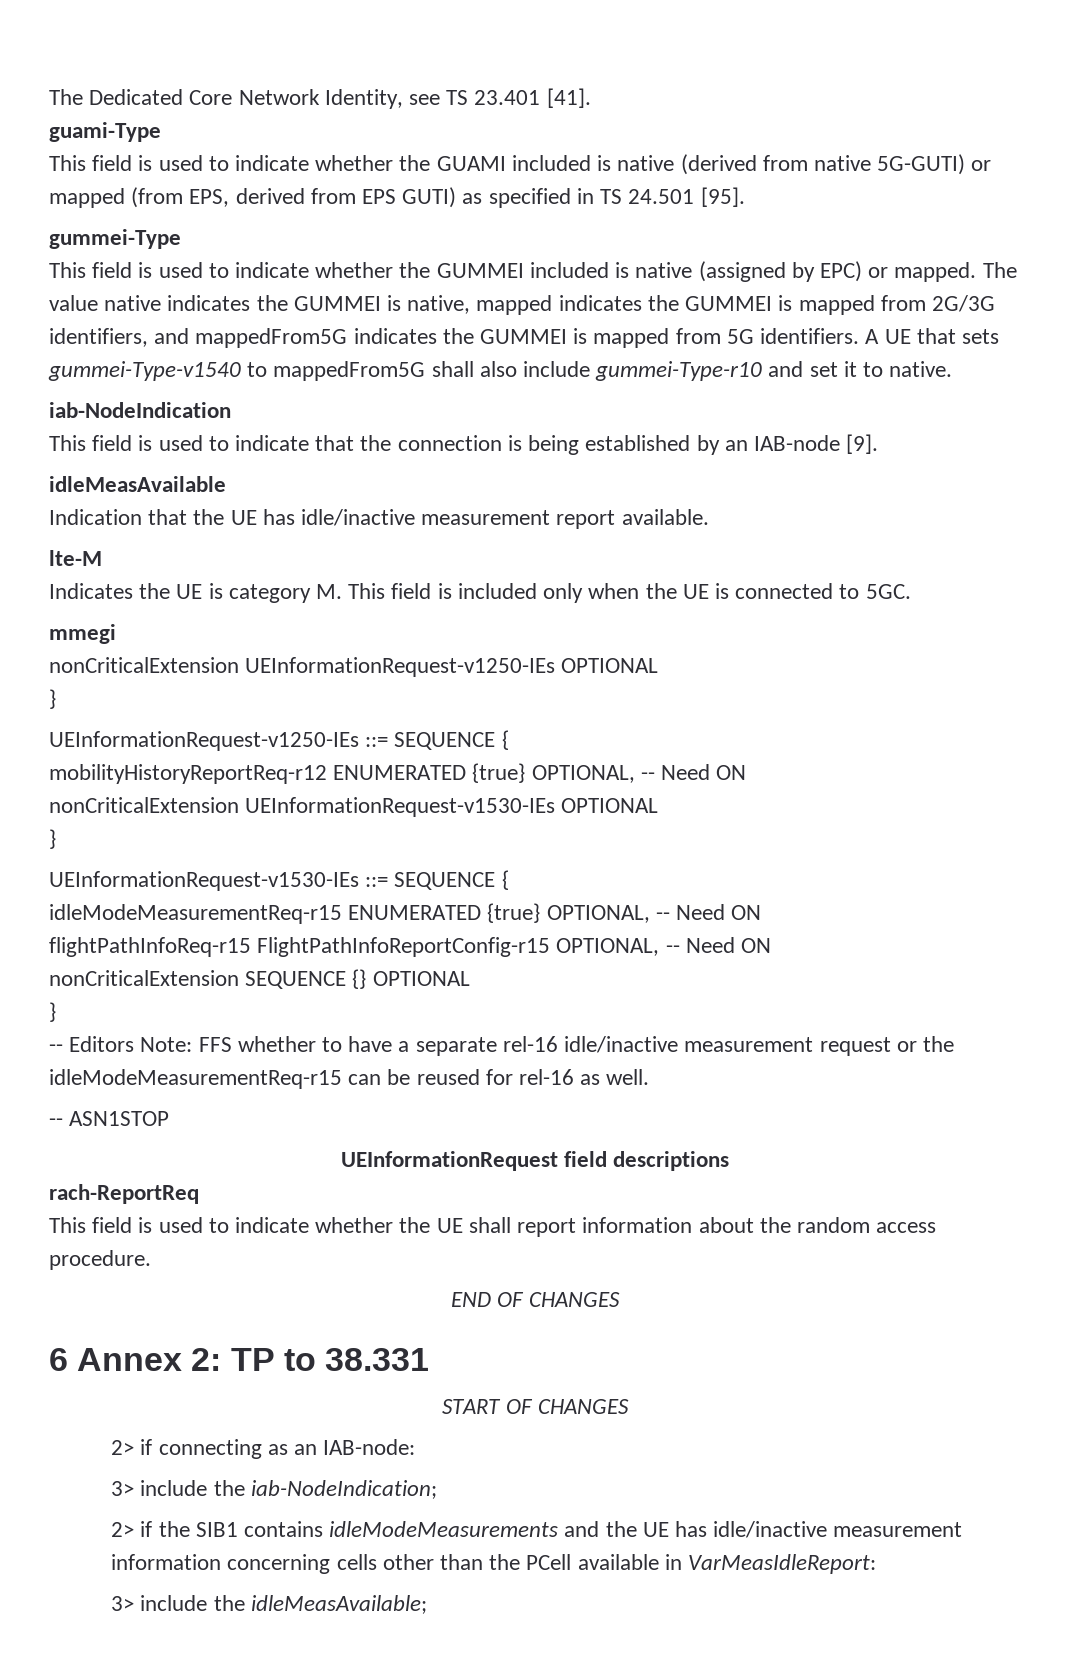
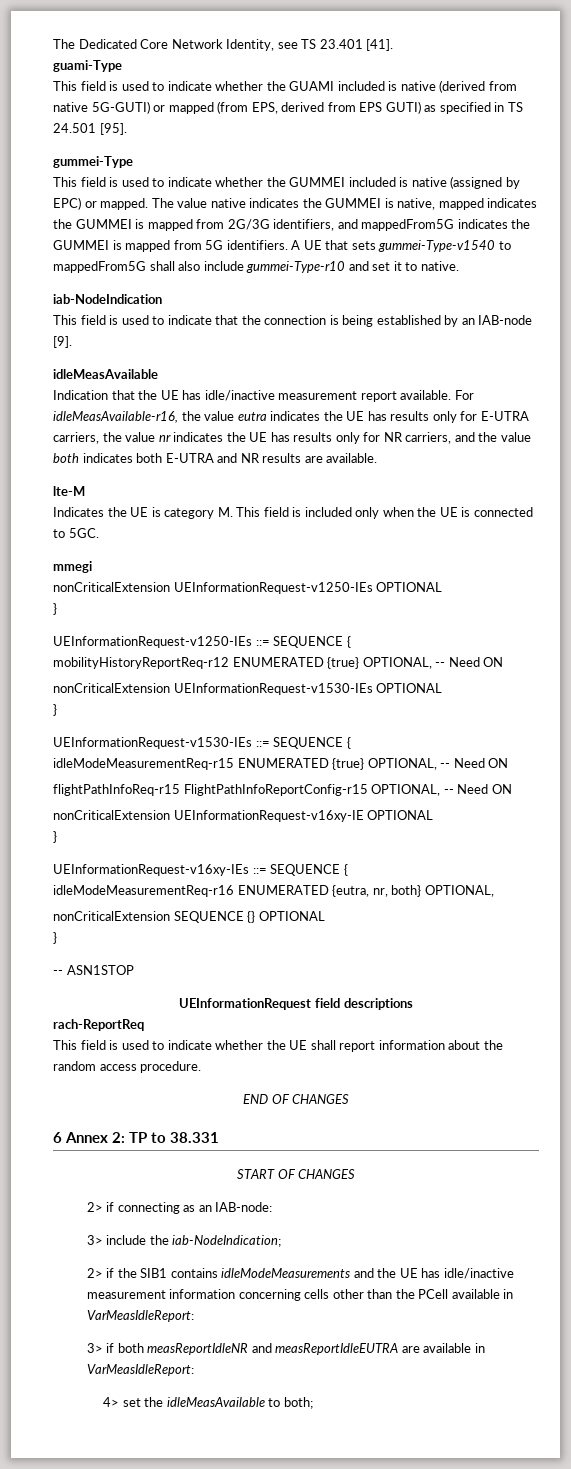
+ For idleMeasAvailable-r16, the value eutra indicates the UE has results only for E-UTRA carriers, the value nr indicates the UE has results only for NR carriers, and the value both indicates both E-UTRA and NR results are available.
+ nonCriticalExtension UEInformationRequest-v16xy-IE OPTIONAL
+ }
+ UEInformationRequest-v16xy-IEs ::= SEQUENCE {
+ idleModeMeasurementReq-r16 ENUMERATED {eutra, nr, both} OPTIONAL,
- -- Editors Note: FFS whether to have a separate rel-16 idle/inactive measurement request or the idleModeMeasurementReq-r15 can be reused for rel-16 as well.
- 3> include the idleMeasAvailable;
+ 3> if both measReportIdleNR and measReportIdleEUTRA are available in VarMeasIdleReport:
+ 4> set the idleMeasAvailable to both;

